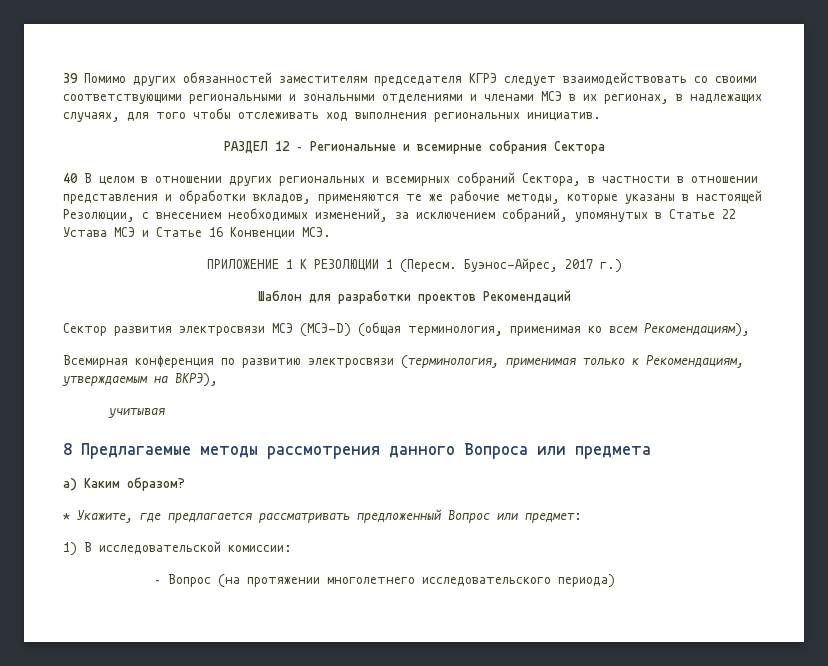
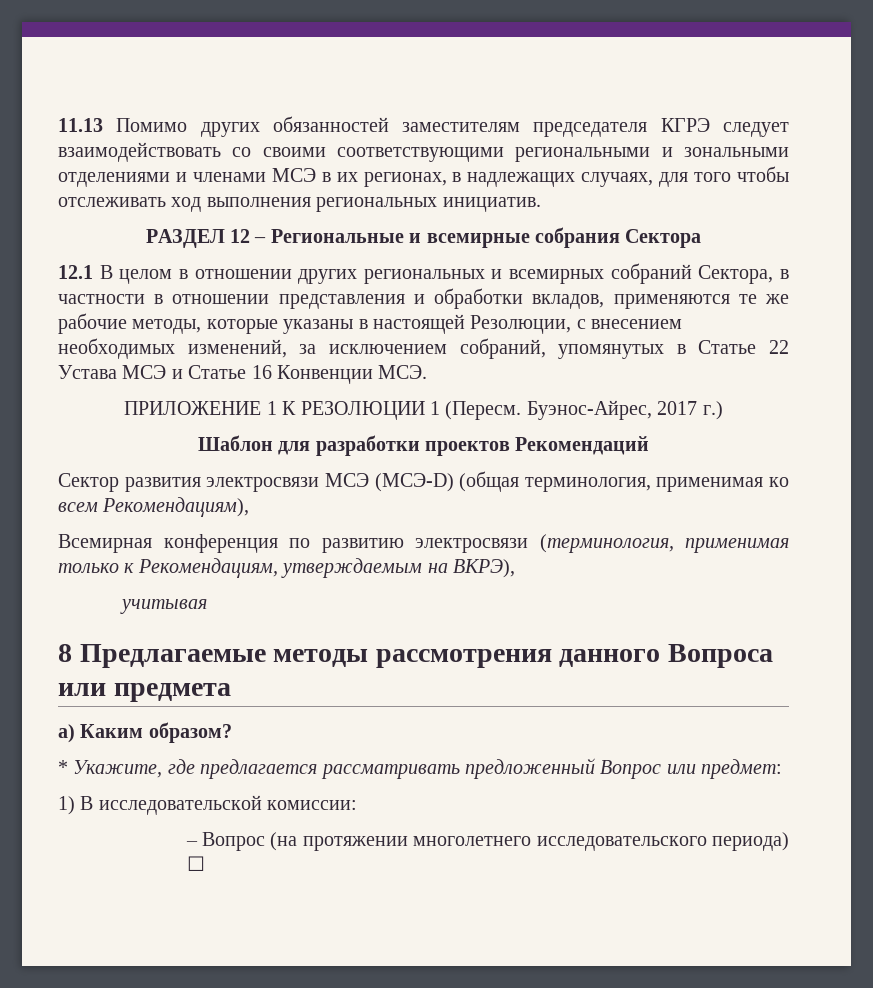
- 39 Помимо других обязанностей заместителям председателя КГРЭ следует взаимодействовать со своими соответствующими региональными и зональными отделениями и членами МСЭ в их регионах, в надлежащих случаях, для того чтобы отслеживать ход выполнения региональных инициатив.
+ 11.13 Помимо других обязанностей заместителям председателя КГРЭ следует взаимодействовать со своими соответствующими региональными и зональными отделениями и членами МСЭ в их регионах, в надлежащих случаях, для того чтобы отслеживать ход выполнения региональных инициатив.
- 40 В целом в отношении других региональных и всемирных собраний Сектора, в частности в отношении представления и обработки вкладов, применяются те же рабочие методы, которые указаны в настоящей Резолюции, с внесением необходимых изменений, за исключением собраний, упомянутых в Статье 22 Устава МСЭ и Статье 16 Конвенции МСЭ.
+ 12.1 В целом в отношении других региональных и всемирных собраний Сектора, в частности в отношении представления и обработки вкладов, применяются те же рабочие методы, которые указаны в настоящей Резолюции, с внесением необходимых изменений, за исключением собраний, упомянутых в Статье 22 Устава МСЭ и Статье 16 Конвенции МСЭ.
- – Вопрос (на протяжении многолетнего исследовательского периода)
+ – Вопрос (на протяжении многолетнего исследовательского периода) ☐

